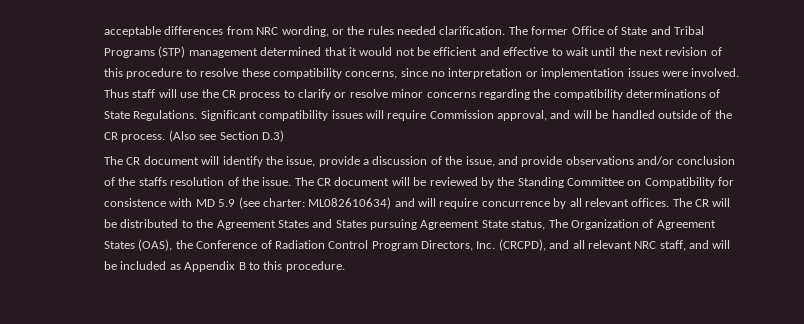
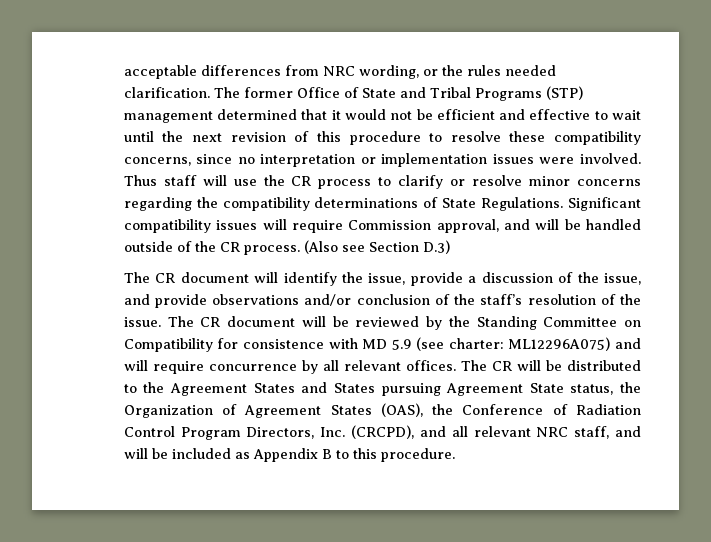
- The CR document will identify the issue, provide a discussion of the issue, and provide observations and/or conclusion of the staffs resolution of the issue.
+ The CR document will identify the issue, provide a discussion of the issue, and provide observations and/or conclusion of the staff’s resolution of the issue.
- The CR document will be reviewed by the Standing Committee on Compatibility for consistence with MD 5.9 (see charter: ML082610634) and will require concurrence by all relevant offices.
+ The CR document will be reviewed by the Standing Committee on Compatibility for consistence with MD 5.9 (see charter: ML12296A075) and will require concurrence by all relevant offices.
- The CR will be distributed to the Agreement States and States pursuing Agreement State status, The Organization of Agreement States (OAS), the Conference of Radiation Control Program Directors, Inc. (CRCPD), and all relevant NRC staff, and will be included as Appendix B to this procedure.
+ The CR will be distributed to the Agreement States and States pursuing Agreement State status, the Organization of Agreement States (OAS), the Conference of Radiation Control Program Directors, Inc. (CRCPD), and all relevant NRC staff, and will be included as Appendix B to this procedure.

